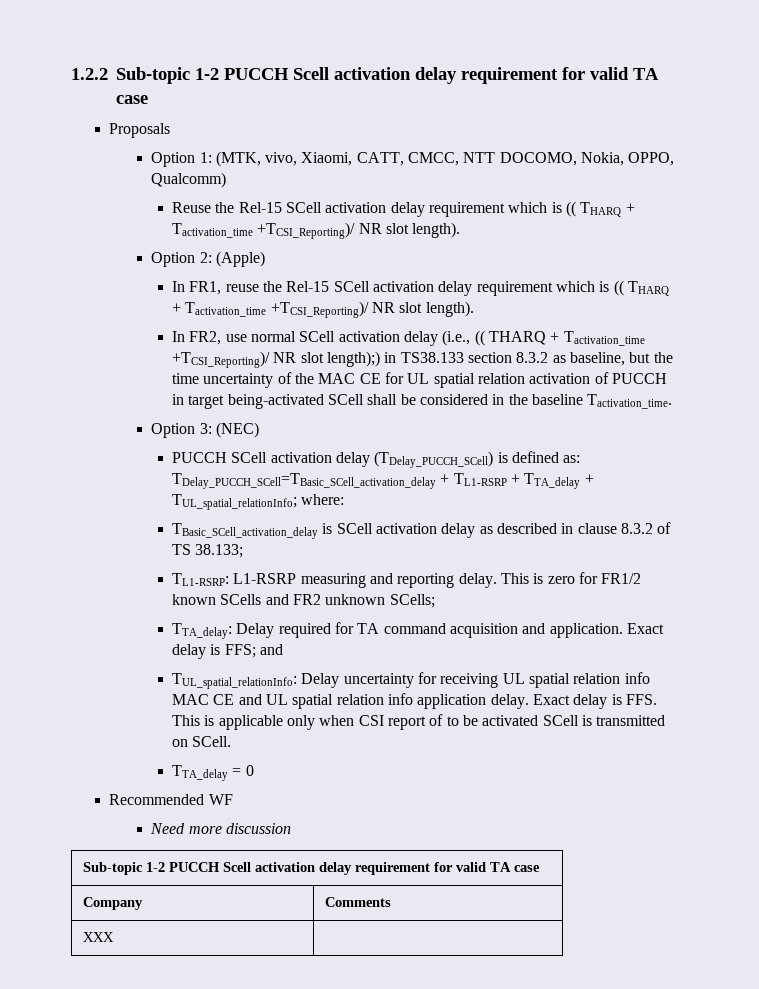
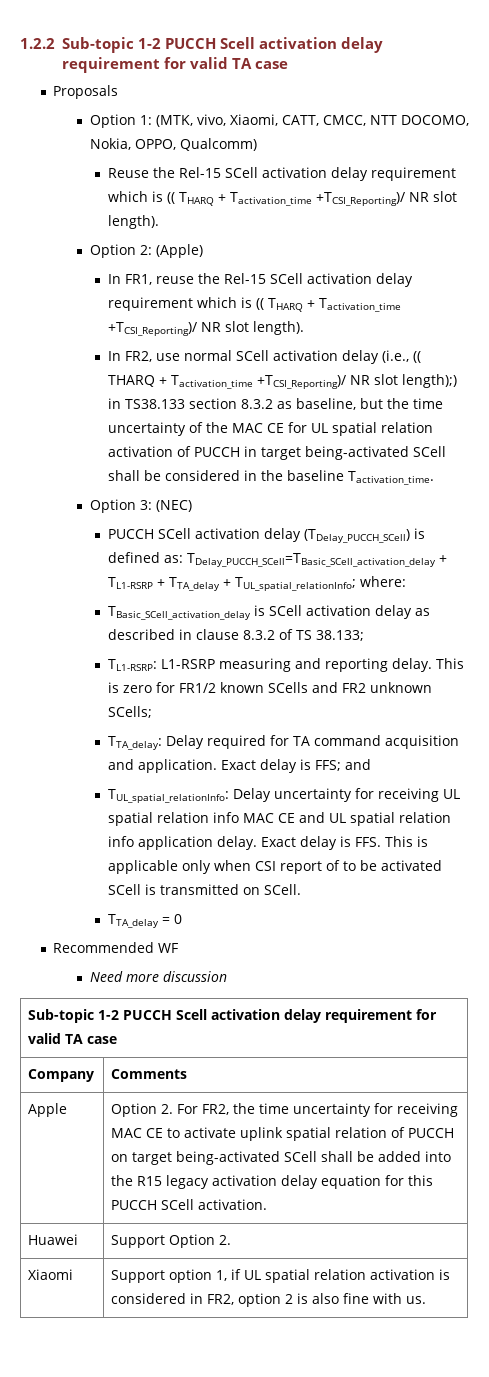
- XXX |
+ Apple | Option 2. For FR2, the time uncertainty for receiving MAC CE to activate uplink spatial relation of PUCCH on target being-activated SCell shall be added into the R15 legacy activation delay equation for this PUCCH SCell activation.
+ Huawei | Support Option 2.
+ Xiaomi | Support option 1, if UL spatial relation activation is considered in FR2, option 2 is also fine with us.

